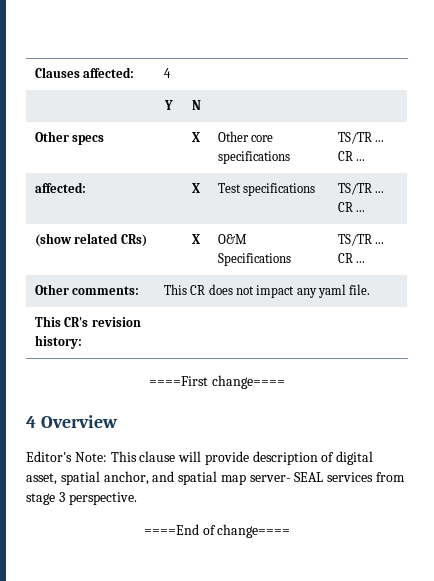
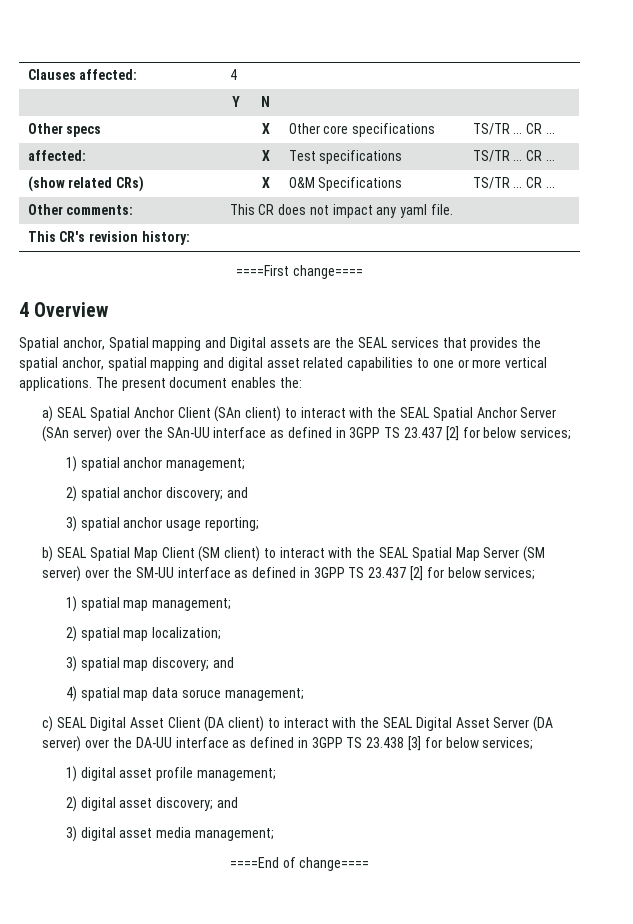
- Editor's Note: This clause will provide description of digital asset, spatial anchor, and spatial map server- SEAL services from stage 3 perspective.
+ Spatial anchor, Spatial mapping and Digital assets are the SEAL services that provides the spatial anchor, spatial mapping and digital asset related capabilities to one or more vertical applications. The present document enables the:
+ a) SEAL Spatial Anchor Client (SAn client) to interact with the SEAL Spatial Anchor Server (SAn server) over the SAn-UU interface as defined in 3GPP TS 23.437 [2] for below services;
+ 1) spatial anchor management;
+ 2) spatial anchor discovery; and
+ 3) spatial anchor usage reporting;
+ b) SEAL Spatial Map Client (SM client) to interact with the SEAL Spatial Map Server (SM server) over the SM-UU interface as defined in 3GPP TS 23.437 [2] for below services;
+ 1) spatial map management;
+ 2) spatial map localization;
+ 3) spatial map discovery; and
+ 4) spatial map data soruce management;
+ c) SEAL Digital Asset Client (DA client) to interact with the SEAL Digital Asset Server (DA server) over the DA-UU interface as defined in 3GPP TS 23.438 [3] for below services;
+ 1) digital asset profile management;
+ 2) digital asset discovery; and
+ 3) digital asset media management;

